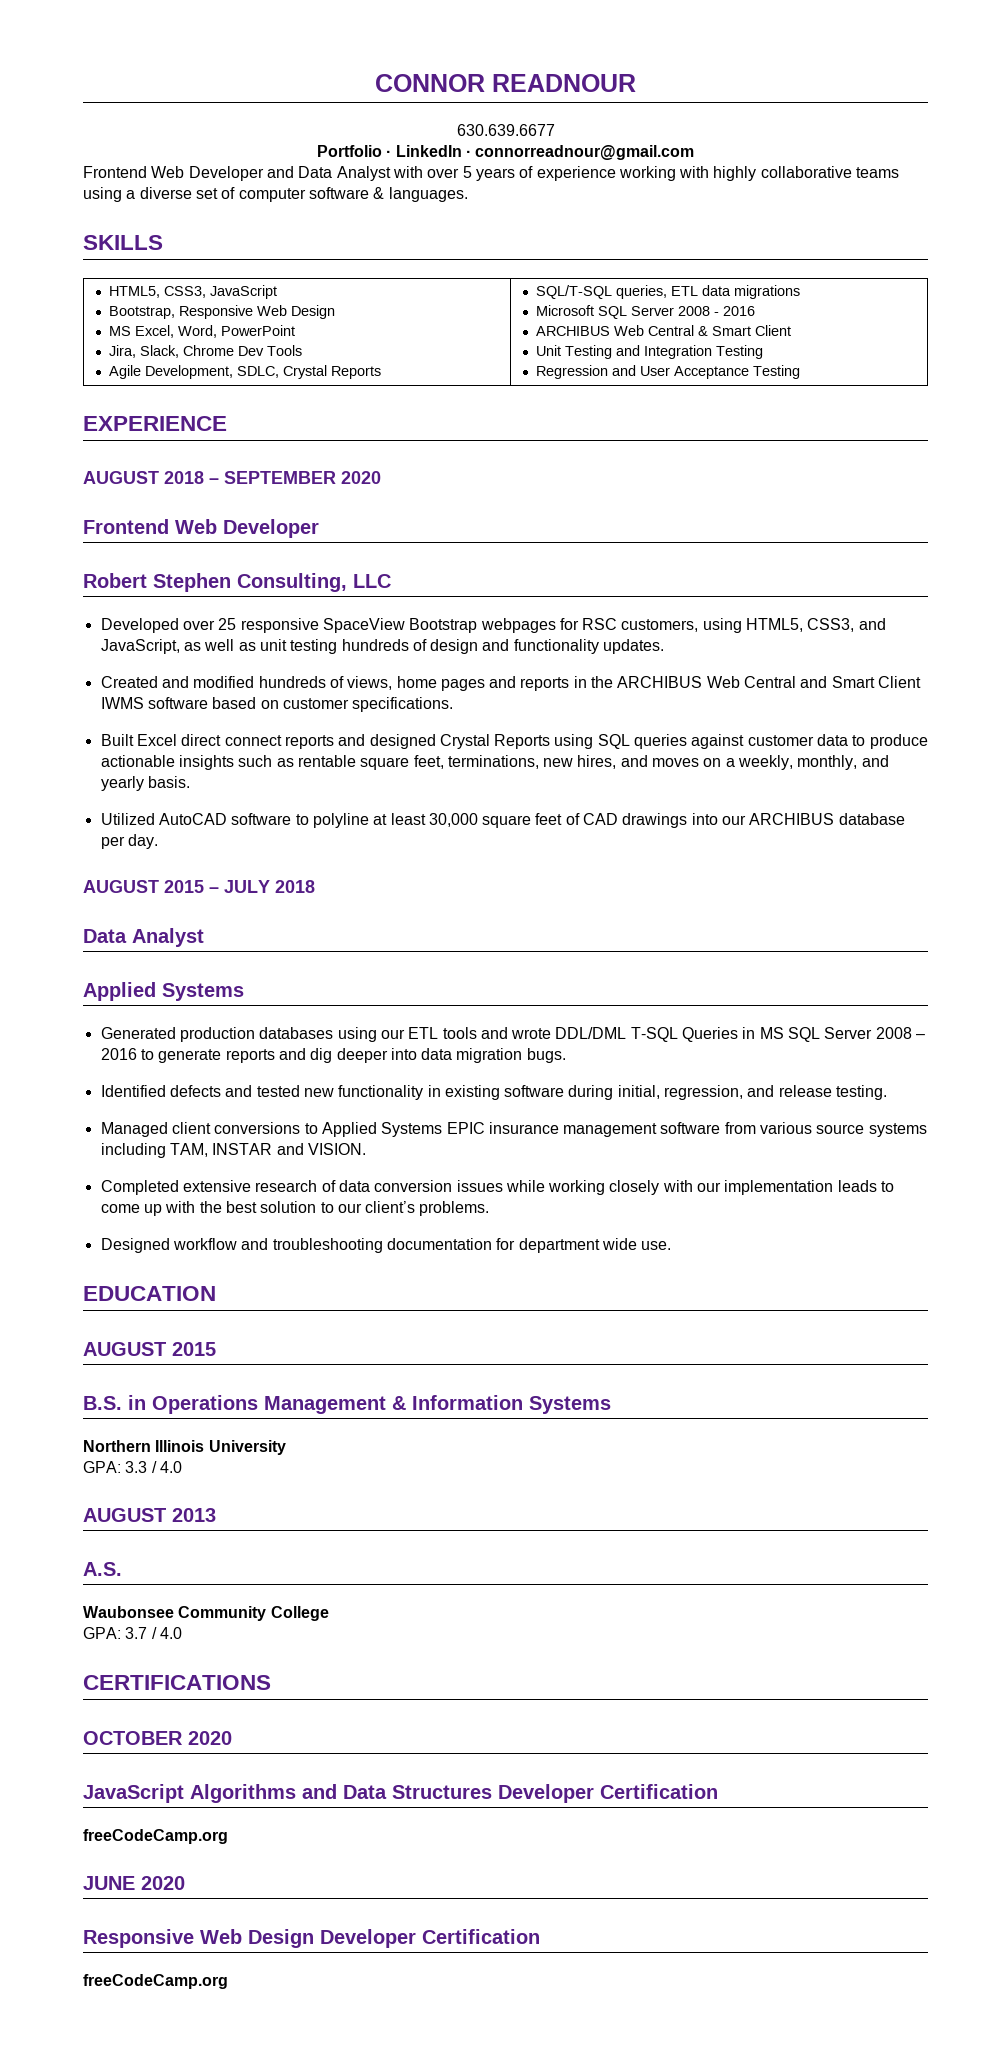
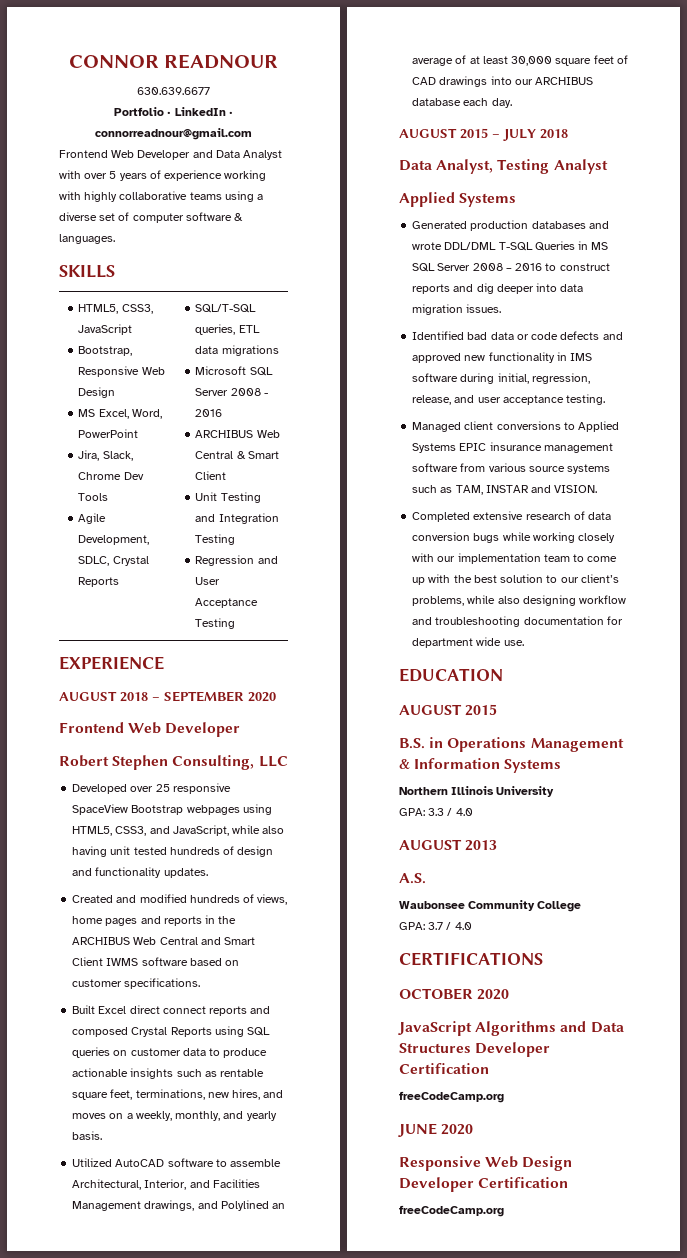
- Developed over 25 responsive SpaceView Bootstrap webpages for RSC customers, using HTML5, CSS3, and JavaScript, as well as unit testing hundreds of design and functionality updates.
+ Developed over 25 responsive SpaceView Bootstrap webpages using HTML5, CSS3, and JavaScript, while also having unit tested hundreds of design and functionality updates.
- Built Excel direct connect reports and designed Crystal Reports using SQL queries against customer data to produce actionable insights such as rentable square feet, terminations, new hires, and moves on a weekly, monthly, and yearly basis.
+ Built Excel direct connect reports and composed Crystal Reports using SQL queries on customer data to produce actionable insights such as rentable square feet, terminations, new hires, and moves on a weekly, monthly, and yearly basis.
- Utilized AutoCAD software to polyline at least 30,000 square feet of CAD drawings into our ARCHIBUS database per day.
+ Utilized AutoCAD software to assemble Architectural, Interior, and Facilities Management drawings, and Polylined an average of at least 30,000 square feet of CAD drawings into our ARCHIBUS database each day.
  AUGUST 2015 – JULY 2018
- Data Analyst
+ Data Analyst, Testing Analyst
- Generated production databases using our ETL tools and wrote DDL/DML T-SQL Queries in MS SQL Server 2008 – 2016 to generate reports and dig deeper into data migration bugs.
+ Generated production databases and wrote DDL/DML T-SQL Queries in MS SQL Server 2008 – 2016 to construct reports and dig deeper into data migration issues.
- Identified defects and tested new functionality in existing software during initial, regression, and release testing.
+ Identified bad data or code defects and approved new functionality in IMS software during initial, regression, release, and user acceptance testing.
- Managed client conversions to Applied Systems EPIC insurance management software from various source systems including TAM, INSTAR and VISION.
+ Managed client conversions to Applied Systems EPIC insurance management software from various source systems such as TAM, INSTAR and VISION.
- Completed extensive research of data conversion issues while working closely with our implementation leads to come up with the best solution to our client’s problems.
- Designed workflow and troubleshooting documentation for department wide use.
+ Completed extensive research of data conversion bugs while working closely with our implementation team to come up with the best solution to our client’s problems, while also designing workflow and troubleshooting documentation for department wide use.

